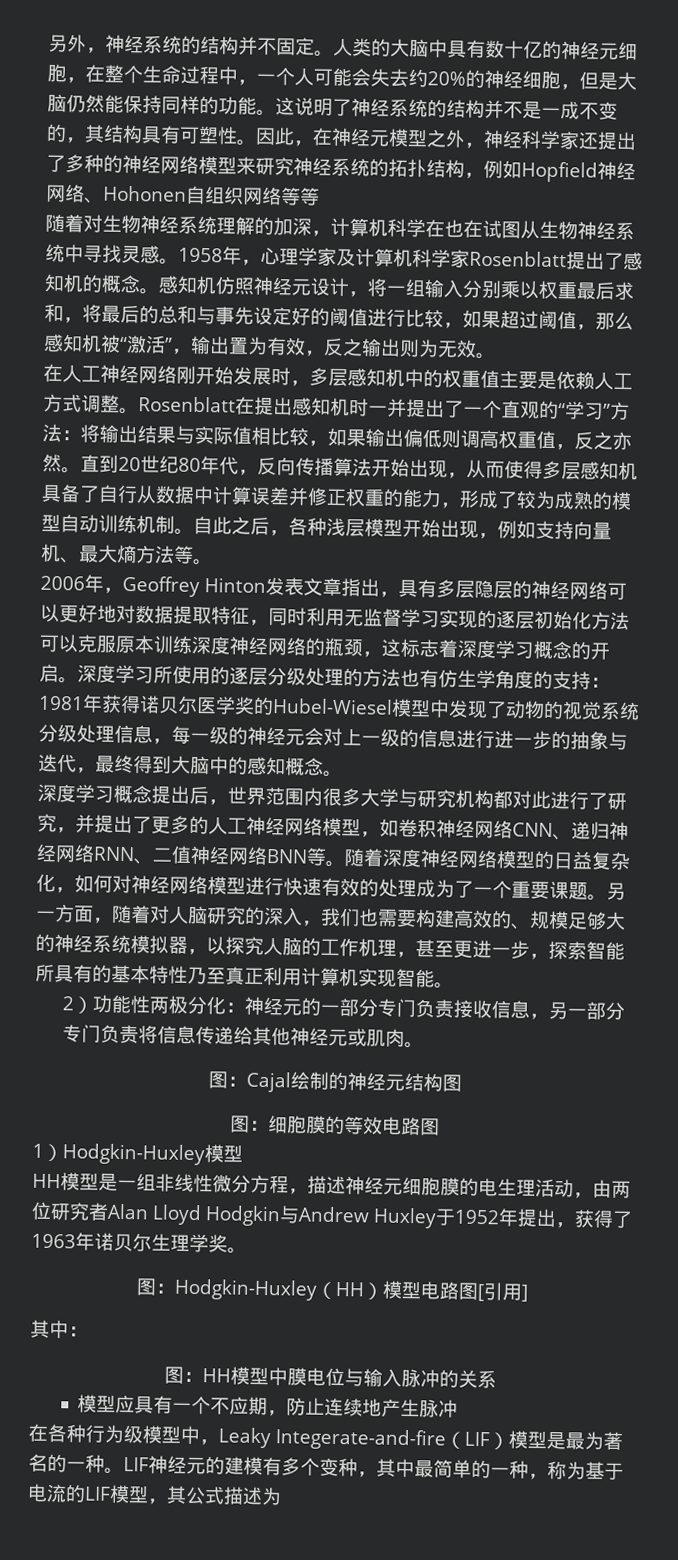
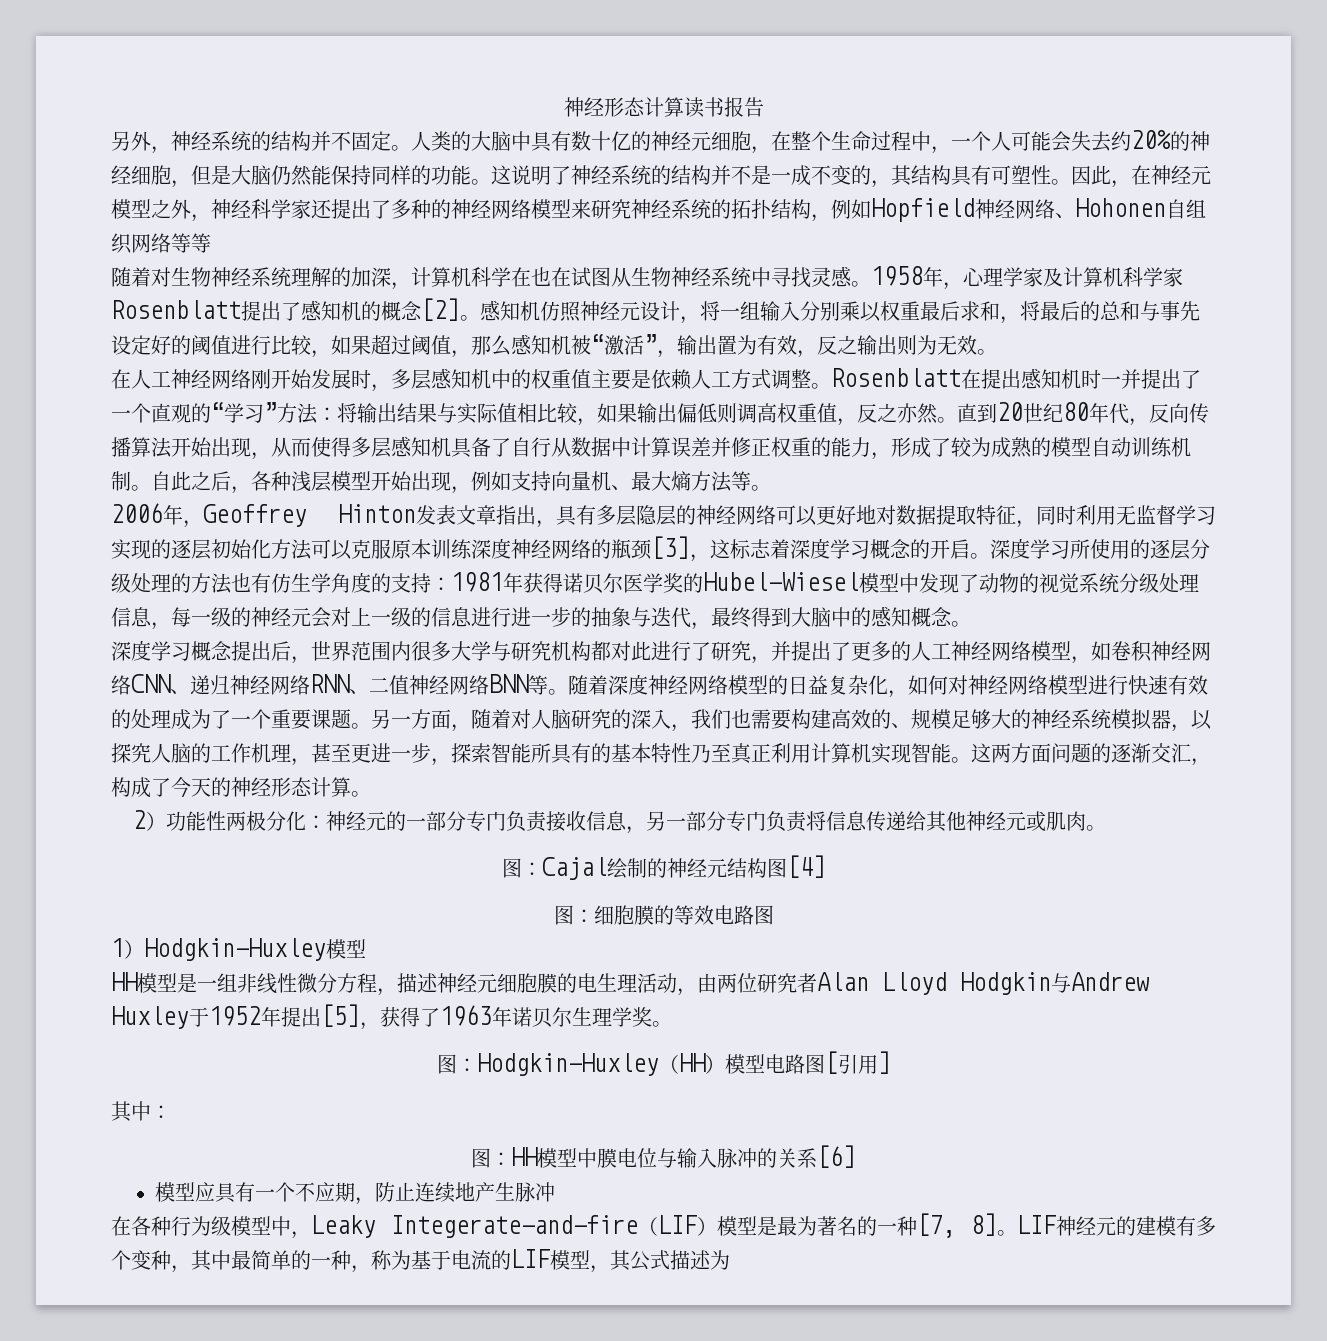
+ 神经形态计算读书报告
- 1958年，心理学家及计算机科学家Rosenblatt提出了感知机的概念。
+ 1958年，心理学家及计算机科学家Rosenblatt提出了感知机的概念[2]。
- 2006年，Geoffrey Hinton发表文章指出，具有多层隐层的神经网络可以更好地对数据提取特征，同时利用无监督学习实现的逐层初始化方法可以克服原本训练深度神经网络的瓶颈，这标志着深度学习概念的开启。
+ 2006年，Geoffrey Hinton发表文章指出，具有多层隐层的神经网络可以更好地对数据提取特征，同时利用无监督学习实现的逐层初始化方法可以克服原本训练深度神经网络的瓶颈[3]，这标志着深度学习概念的开启。
+ 这两方面问题的逐渐交汇，构成了今天的神经形态计算。
- 图：Cajal绘制的神经元结构图
+ 图：Cajal绘制的神经元结构图[4]
- HH模型是一组非线性微分方程，描述神经元细胞膜的电生理活动，由两位研究者Alan Lloyd Hodgkin与Andrew Huxley于1952年提出，获得了1963年诺贝尔生理学奖。
+ HH模型是一组非线性微分方程，描述神经元细胞膜的电生理活动，由两位研究者Alan Lloyd Hodgkin与Andrew Huxley于1952年提出[5]，获得了1963年诺贝尔生理学奖。
- 图：HH模型中膜电位与输入脉冲的关系
+ 图：HH模型中膜电位与输入脉冲的关系[6]
- 在各种行为级模型中，Leaky Integerate-and-fire（LIF）模型是最为著名的一种。
+ 在各种行为级模型中，Leaky Integerate-and-fire（LIF）模型是最为著名的一种[7, 8]。

